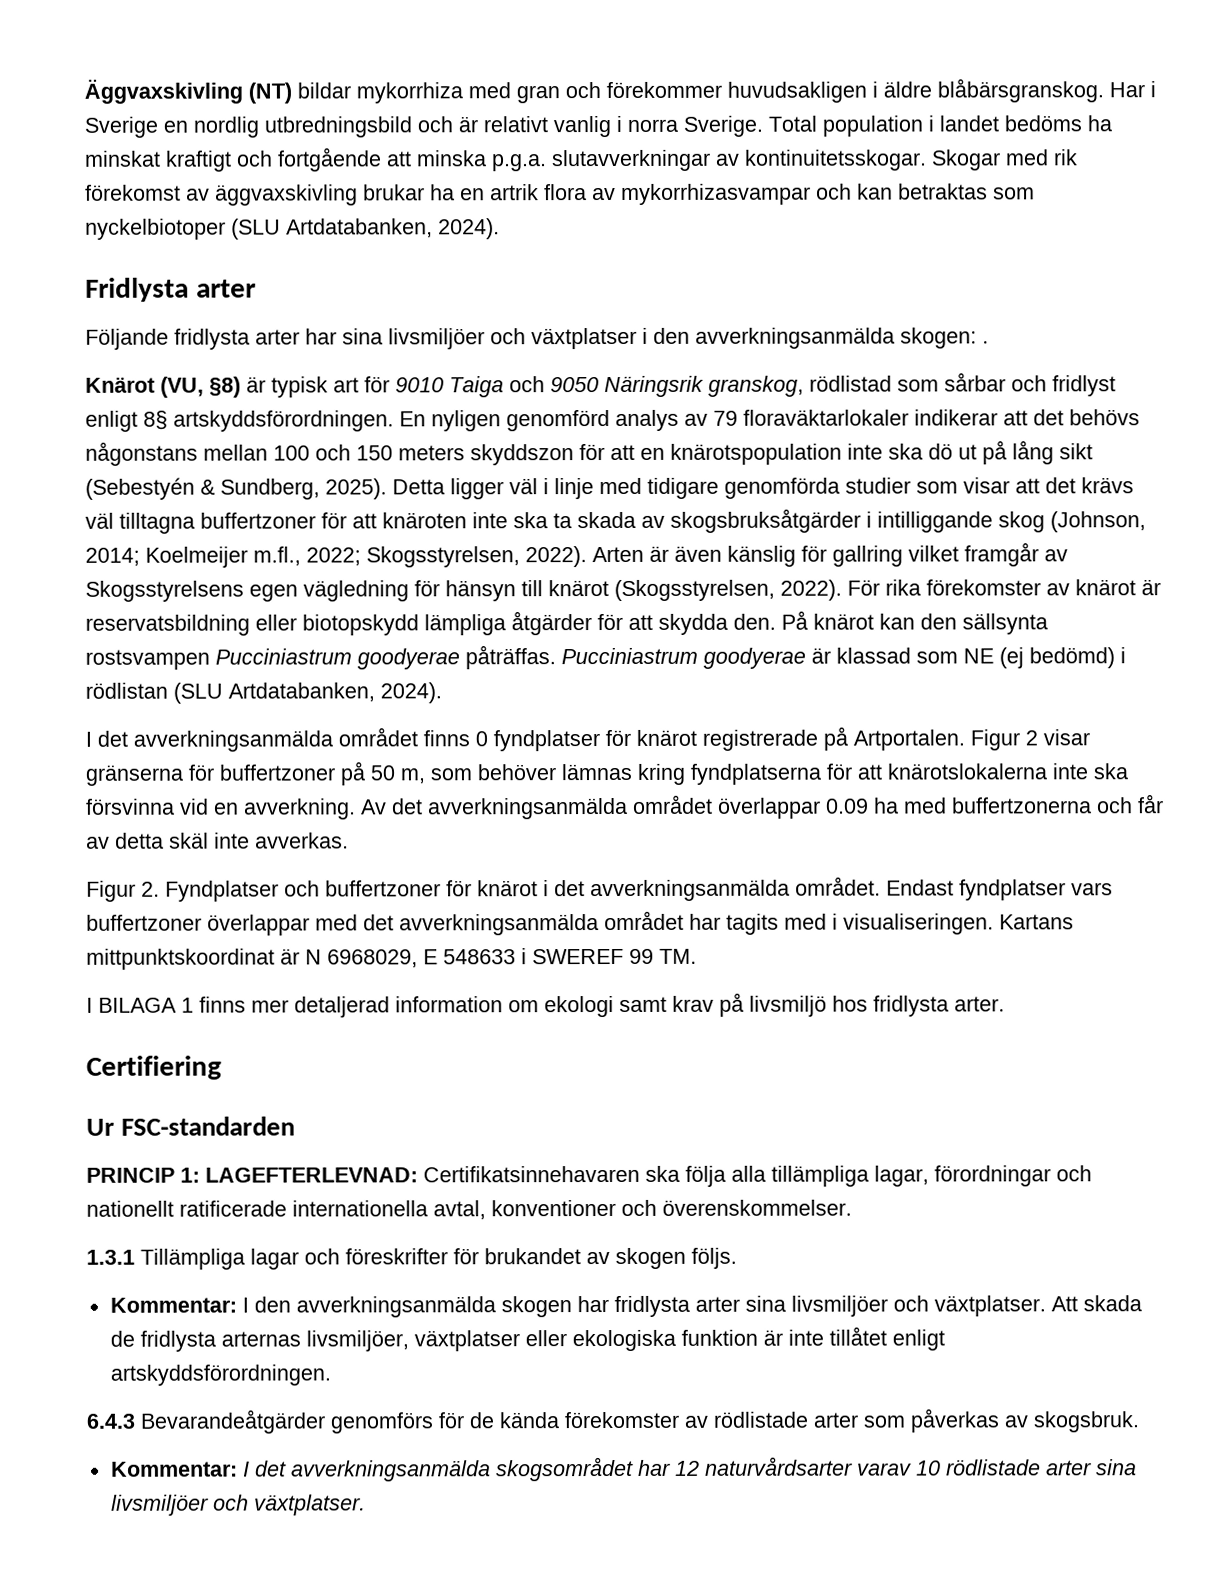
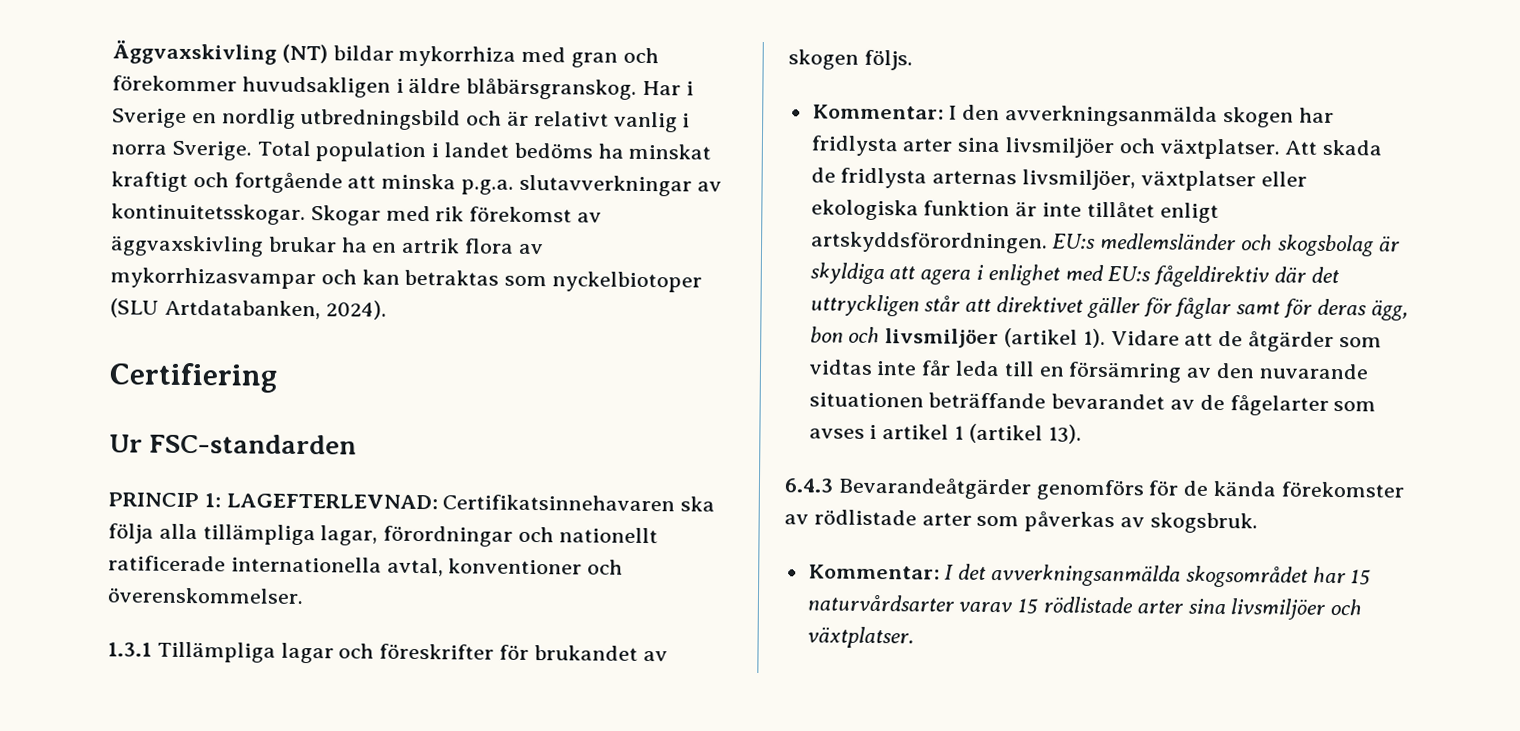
- Fridlysta arter
- Följande fridlysta arter har sina livsmiljöer och växtplatser i den avverkningsanmälda skogen: .
- Knärot (VU, §8) är typisk art för 9010 Taiga och 9050 Näringsrik granskog, rödlistad som sårbar och fridlyst enligt 8§ artskyddsförordningen. En nyligen genomförd analys av 79 floraväktarlokaler indikerar att det behövs någonstans mellan 100 och 150 meters skyddszon för att en knärotspopulation inte ska dö ut på lång sikt (Sebestyén & Sundberg, 2025). Detta ligger väl i linje med tidigare genomförda studier som visar att det krävs väl tilltagna buffertzoner för att knäroten inte ska ta skada av skogsbruksåtgärder i intilliggande skog (Johnson, 2014; Koelmeijer m.fl., 2022; Skogsstyrelsen, 2022). Arten är även känslig för gallring vilket framgår av Skogsstyrelsens egen vägledning för hänsyn till knärot (Skogsstyrelsen, 2022). För rika förekomster av knärot är reservatsbildning eller biotopskydd lämpliga åtgärder för att skydda den. På knärot kan den sällsynta rostsvampen Pucciniastrum goodyerae påträffas. Pucciniastrum goodyerae är klassad som NE (ej bedömd) i rödlistan (SLU Artdatabanken, 2024).
- I det avverkningsanmälda området finns 0 fyndplatser för knärot registrerade på Artportalen. Figur 2 visar gränserna för buffertzoner på 50 m, som behöver lämnas kring fyndplatserna för att knärotslokalerna inte ska försvinna vid en avverkning. Av det avverkningsanmälda området överlappar 0.09 ha med buffertzonerna och får av detta skäl inte avverkas.
- Figur 2. Fyndplatser och buffertzoner för knärot i det avverkningsanmälda området. Endast fyndplatser vars buffertzoner överlappar med det avverkningsanmälda området har tagits med i visualiseringen. Kartans mittpunktskoordinat är N 6968029, E 548633 i SWEREF 99 TM.
- I BILAGA 1 finns mer detaljerad information om ekologi samt krav på livsmiljö hos fridlysta arter.
+ EU:s medlemsländer och skogsbolag är skyldiga att agera i enlighet med EU:s fågeldirektiv där det uttryckligen står att direktivet gäller för fåglar samt för deras ägg, bon och livsmiljöer (artikel 1). Vidare att de åtgärder som vidtas inte får leda till en försämring av den nuvarande situationen beträffande bevarandet av de fågelarter som avses i artikel 1 (artikel 13).
- Kommentar: I det avverkningsanmälda skogsområdet har 12 naturvårdsarter varav 10 rödlistade arter sina livsmiljöer och växtplatser.
+ Kommentar: I det avverkningsanmälda skogsområdet har 15 naturvårdsarter varav 15 rödlistade arter sina livsmiljöer och växtplatser.

